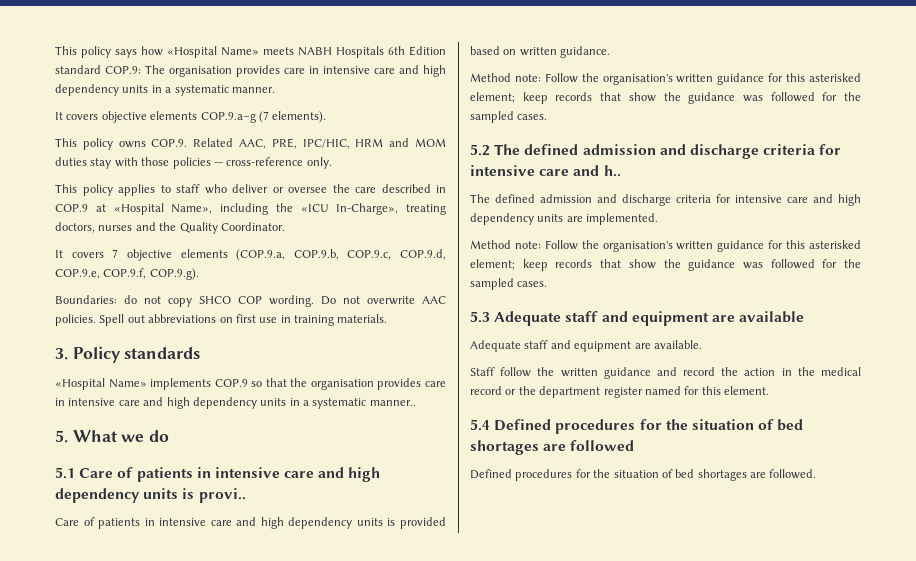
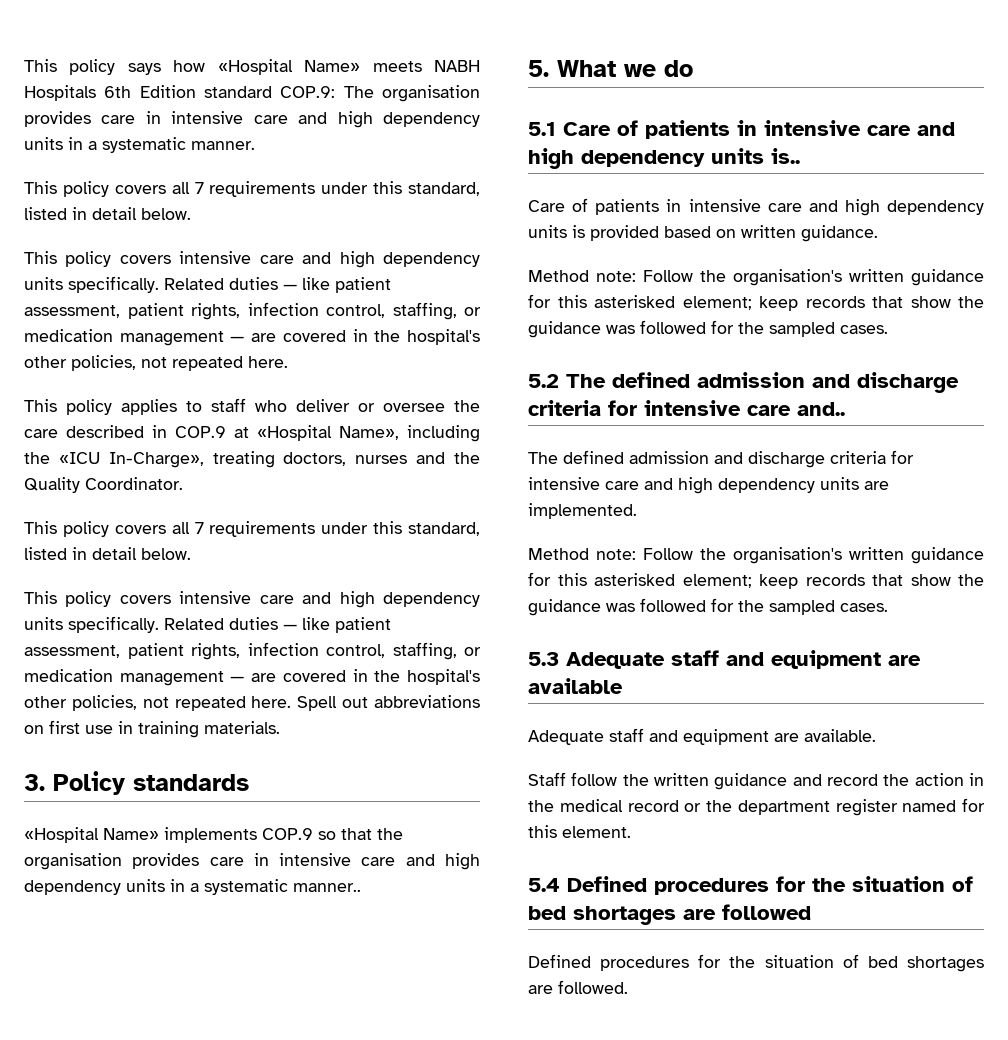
  This policy says how «Hospital Name» meets NABH Hospitals 6th Edition standard COP.9: The organisation provides care in intensive care and high dependency units in a systematic manner.
- It covers objective elements COP.9.a–g (7 elements).
- This policy owns COP.9. Related AAC, PRE, IPC/HIC, HRM and MOM duties stay with those policies — cross-reference only.
+ This policy covers all 7 requirements under this standard, listed in detail below.
+ This policy covers intensive care and high dependency units specifically. Related duties — like patient assessment, patient rights, infection control, staffing, or medication management — are covered in the hospital's other policies, not repeated here.
  This policy applies to staff who deliver or oversee the care described in COP.9 at «Hospital Name», including the «ICU In-Charge», treating doctors, nurses and the Quality Coordinator.
- It covers 7 objective elements (COP.9.a, COP.9.b, COP.9.c, COP.9.d, COP.9.e, COP.9.f, COP.9.g).
- Boundaries: do not copy SHCO COP wording. Do not overwrite AAC policies.
+ This policy covers all 7 requirements under this standard, listed in detail below.
+ This policy covers intensive care and high dependency units specifically. Related duties — like patient assessment, patient rights, infection control, staffing, or medication management — are covered in the hospital's other policies, not repeated here.
- 5.1 Care of patients in intensive care and high dependency units is provi..
+ 5.1 Care of patients in intensive care and high dependency units is..
- 5.2 The defined admission and discharge criteria for intensive care and h..
+ 5.2 The defined admission and discharge criteria for intensive care and..

